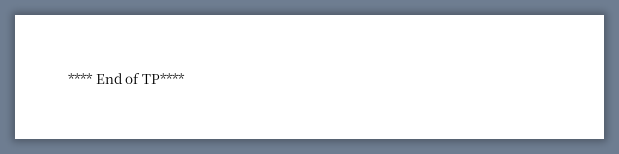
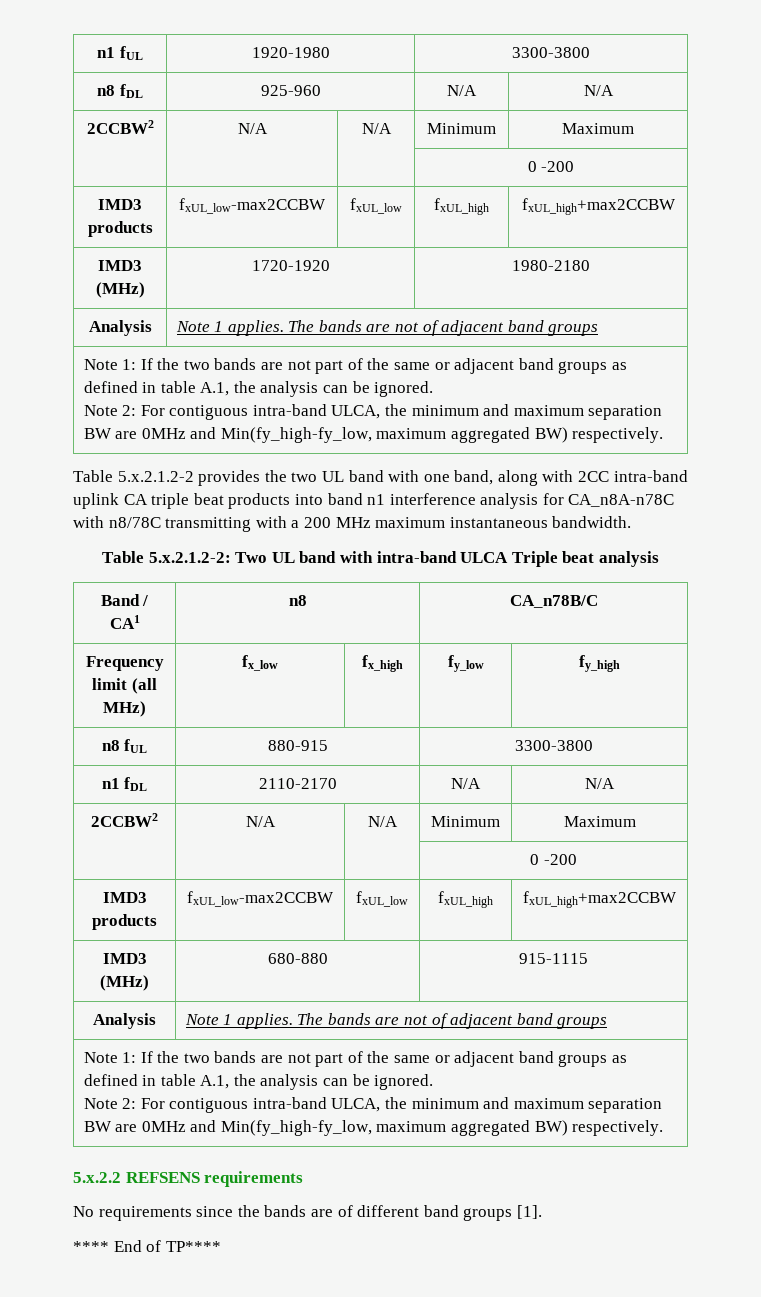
+ n1 fUL | 1920-1980 | 3300-3800
+ n8 fDL | 925-960 | N/A | N/A
+ 2CCBW2 | N/A | N/A | Minimum | Maximum
+ | | | 0 -200
+ IMD3 products | fxUL_low-max2CCBW | fxUL_low | fxUL_high | fxUL_high+max2CCBW
+ IMD3 (MHz) | 1720-1920 | 1980-2180
+ Analysis | Note 1 applies. The bands are not of adjacent band groups
+ Note 1: If the two bands are not part of the same or adjacent band groups as defined in table A.1, the analysis can be ignored.
+ Note 2: For contiguous intra-band ULCA, the minimum and maximum separation BW are 0MHz and Min(fy_high-fy_low, maximum aggregated BW) respectively.
+ Table 5.x.2.1.2-2 provides the two UL band with one band, along with 2CC intra-band uplink CA triple beat products into band n1 interference analysis for CA_n8A-n78C with n8/78C transmitting with a 200 MHz maximum instantaneous bandwidth.
+ Table 5.x.2.1.2-2: Two UL band with intra-band ULCA Triple beat analysis
+ Band / CA1 | n8 | CA_n78B/C
+ Frequency limit (all MHz) | fx_low | fx_high | fy_low | fy_high
+ n8 fUL | 880-915 | 3300-3800
+ n1 fDL | 2110-2170 | N/A | N/A
+ 2CCBW2 | N/A | N/A | Minimum | Maximum
+ | | | 0 -200
+ IMD3 products | fxUL_low-max2CCBW | fxUL_low | fxUL_high | fxUL_high+max2CCBW
+ IMD3 (MHz) | 680-880 | 915-1115
+ Analysis | Note 1 applies. The bands are not of adjacent band groups
+ Note 1: If the two bands are not part of the same or adjacent band groups as defined in table A.1, the analysis can be ignored.
+ Note 2: For contiguous intra-band ULCA, the minimum and maximum separation BW are 0MHz and Min(fy_high-fy_low, maximum aggregated BW) respectively.
+ 5.x.2.2 REFSENS requirements
+ No requirements since the bands are of different band groups [1].

